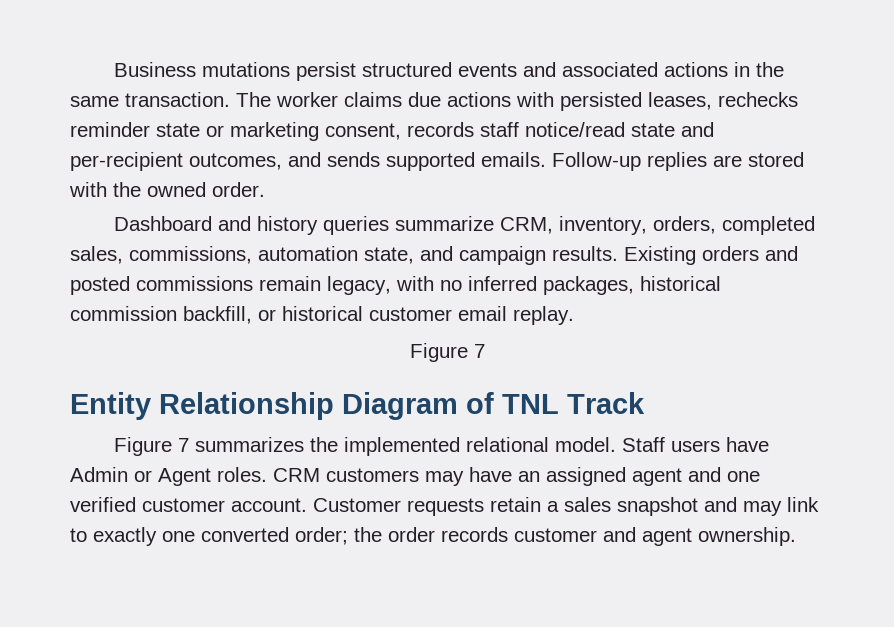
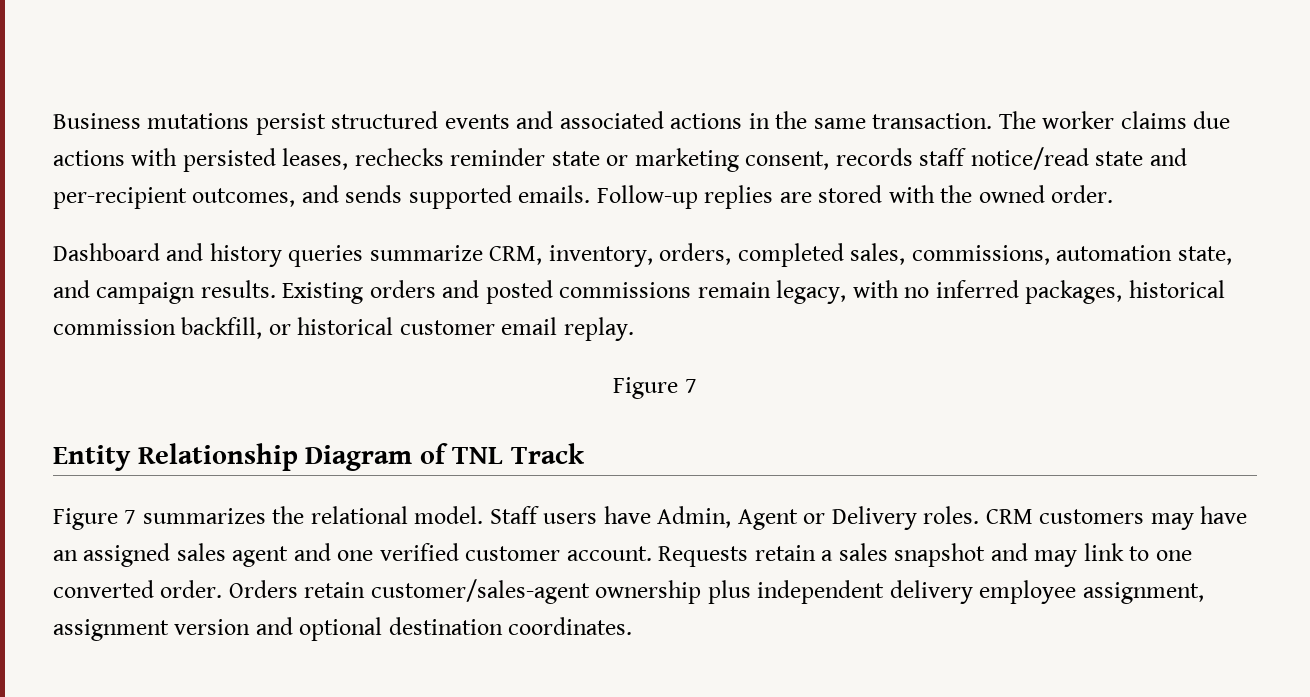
- Figure 7 summarizes the implemented relational model.
+ Figure 7 summarizes the relational model.
- Staff users have Admin or Agent roles.
+ Staff users have Admin, Agent or Delivery roles.
- CRM customers may have an assigned agent and one verified customer account.
+ CRM customers may have an assigned sales agent and one verified customer account.
- Customer requests retain a sales snapshot and may link to exactly one converted order; the order records customer and agent ownership.
+ Requests retain a sales snapshot and may link to one converted order. Orders retain customer/sales-agent ownership plus independent delivery employee assignment, assignment version and optional destination coordinates.

